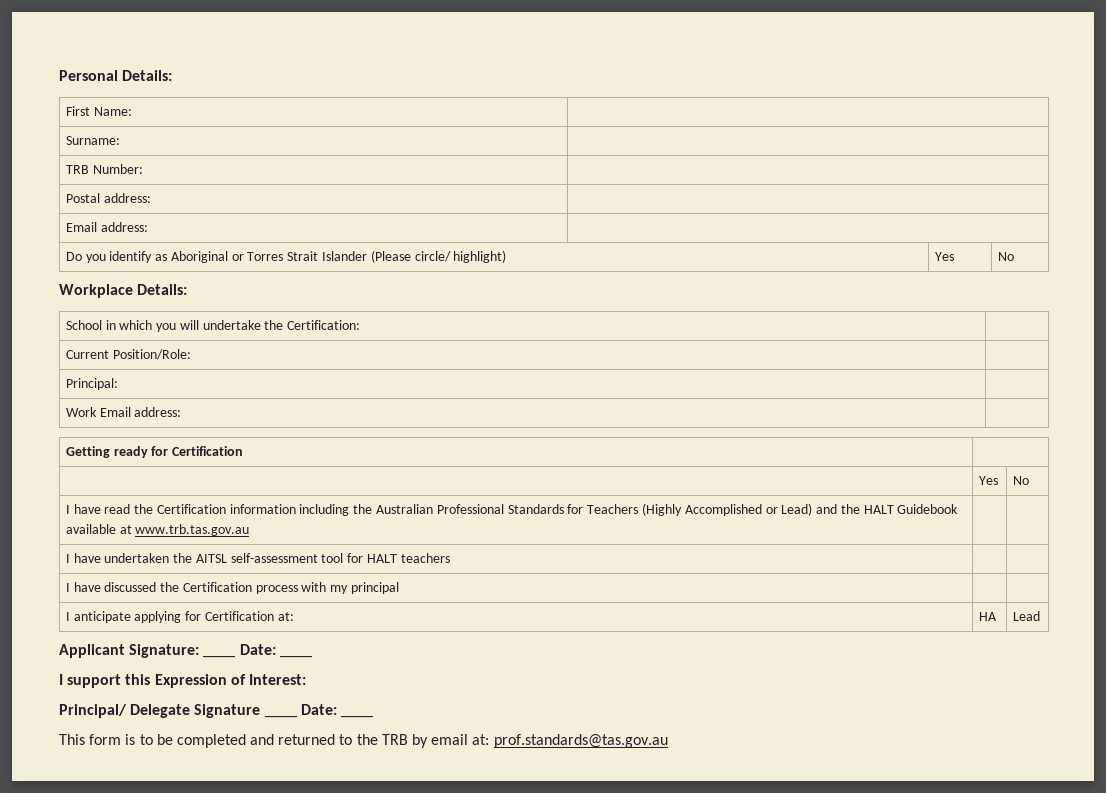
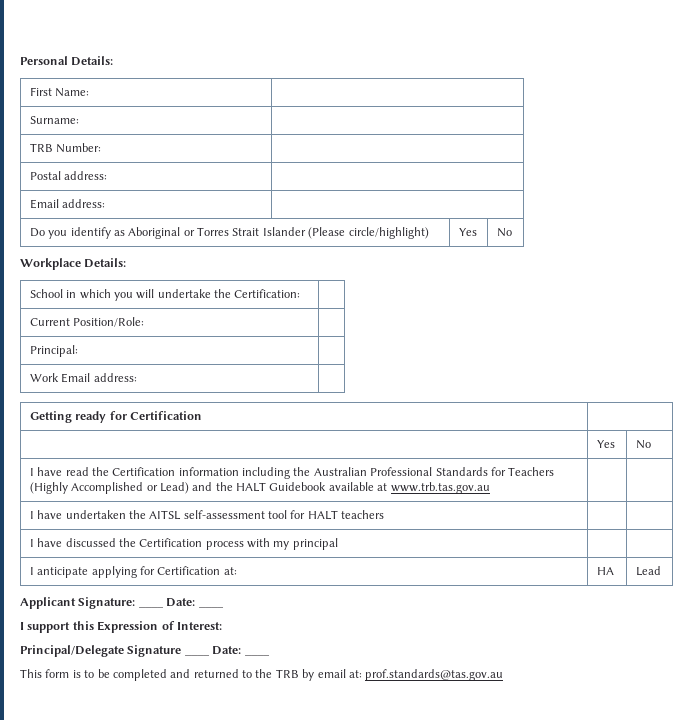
- Do you identify as Aboriginal or Torres Strait Islander (Please circle/ highlight) | Yes | No
+ Do you identify as Aboriginal or Torres Strait Islander (Please circle/highlight) | Yes | No
- Principal/ Delegate Signature ____ Date: ____
+ Principal/Delegate Signature ____ Date: ____

